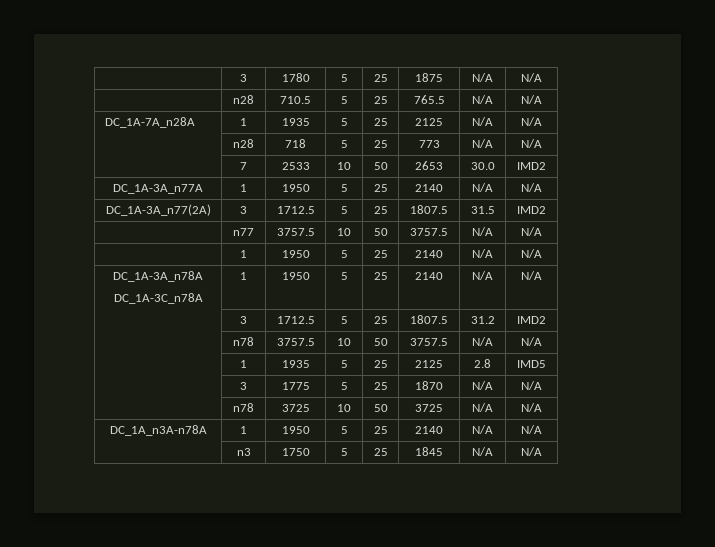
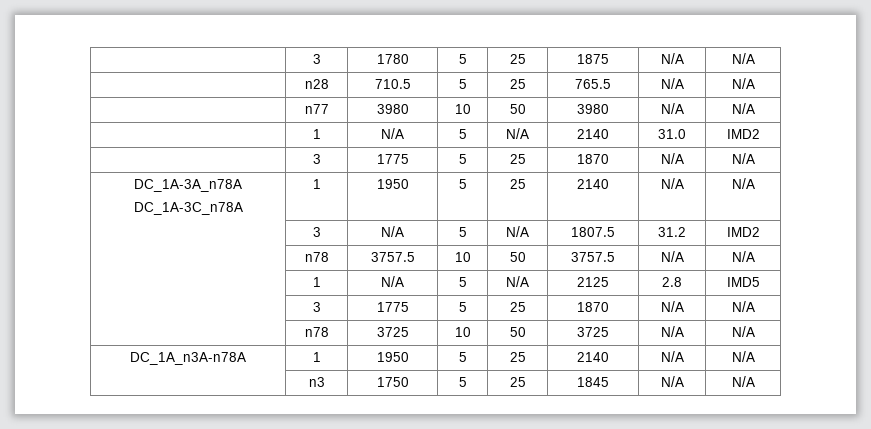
- DC_1A-7A_n28A | 1 | 1935 | 5 | 25 | 2125 | N/A | N/A
- | n28 | 718 | 5 | 25 | 773 | N/A | N/A
- | 7 | 2533 | 10 | 50 | 2653 | 30.0 | IMD2
- DC_1A-3A_n77A | 1 | 1950 | 5 | 25 | 2140 | N/A | N/A
- DC_1A-3A_n77(2A) | 3 | 1712.5 | 5 | 25 | 1807.5 | 31.5 | IMD2
- | n77 | 3757.5 | 10 | 50 | 3757.5 | N/A | N/A
- | 1 | 1950 | 5 | 25 | 2140 | N/A | N/A
+ | n77 | 3980 | 10 | 50 | 3980 | N/A | N/A
+ | 1 | N/A | 5 | N/A | 2140 | 31.0 | IMD2
+ | 3 | 1775 | 5 | 25 | 1870 | N/A | N/A
- | 3 | 1712.5 | 5 | 25 | 1807.5 | 31.2 | IMD2
+ | 3 | N/A | 5 | N/A | 1807.5 | 31.2 | IMD2
- | 1 | 1935 | 5 | 25 | 2125 | 2.8 | IMD5
+ | 1 | N/A | 5 | N/A | 2125 | 2.8 | IMD5

